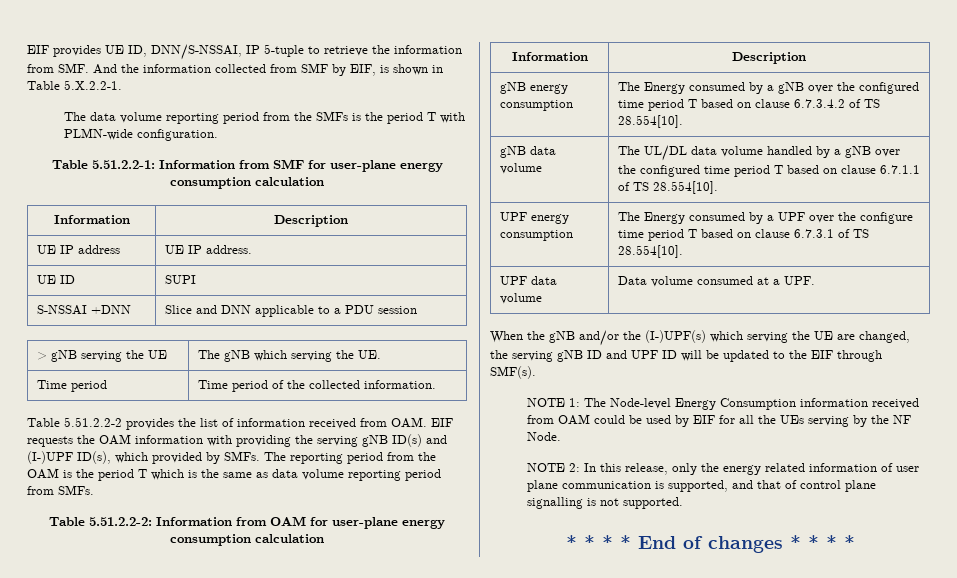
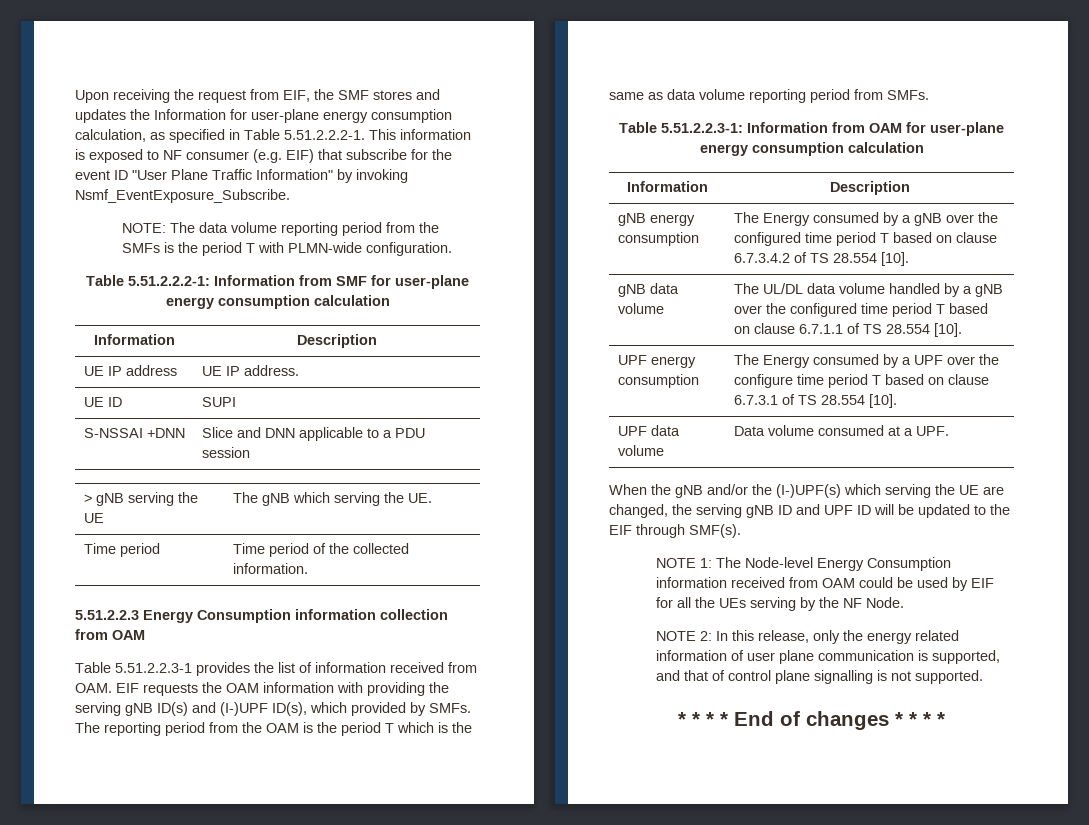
- EIF provides UE ID, DNN/S-NSSAI, IP 5-tuple to retrieve the information from SMF. And the information collected from SMF by EIF, is shown in Table 5.X.2.2-1.
- The data volume reporting period from the SMFs is the period T with PLMN-wide configuration.
+ Upon receiving the request from EIF, the SMF stores and updates the Information for user-plane energy consumption calculation, as specified in Table 5.51.2.2.2-1. This information is exposed to NF consumer (e.g. EIF) that subscribe for the event ID "User Plane Traffic Information" by invoking Nsmf_EventExposure_Subscribe.
+ NOTE: The data volume reporting period from the SMFs is the period T with PLMN-wide configuration.
- Table 5.51.2.2-1: Information from SMF for user-plane energy consumption calculation
+ Table 5.51.2.2.2-1: Information from SMF for user-plane energy consumption calculation
- Table 5.51.2.2-2 provides the list of information received from OAM. EIF requests the OAM information with providing the serving gNB ID(s) and (I-)UPF ID(s), which provided by SMFs.
+ 5.51.2.2.3 Energy Consumption information collection from OAM
+ Table 5.51.2.2.3-1 provides the list of information received from OAM. EIF requests the OAM information with providing the serving gNB ID(s) and (I-)UPF ID(s), which provided by SMFs.
- Table 5.51.2.2-2: Information from OAM for user-plane energy consumption calculation
+ Table 5.51.2.2.3-1: Information from OAM for user-plane energy consumption calculation
- gNB energy consumption | The Energy consumed by a gNB over the configured time period T based on clause 6.7.3.4.2 of TS 28.554[10].
+ gNB energy consumption | The Energy consumed by a gNB over the configured time period T based on clause 6.7.3.4.2 of TS 28.554 [10].
- gNB data volume | The UL/DL data volume handled by a gNB over the configured time period T based on clause 6.7.1.1 of TS 28.554[10].
+ gNB data volume | The UL/DL data volume handled by a gNB over the configured time period T based on clause 6.7.1.1 of TS 28.554 [10].
- UPF energy consumption | The Energy consumed by a UPF over the configure time period T based on clause 6.7.3.1 of TS 28.554[10].
+ UPF energy consumption | The Energy consumed by a UPF over the configure time period T based on clause 6.7.3.1 of TS 28.554 [10].

